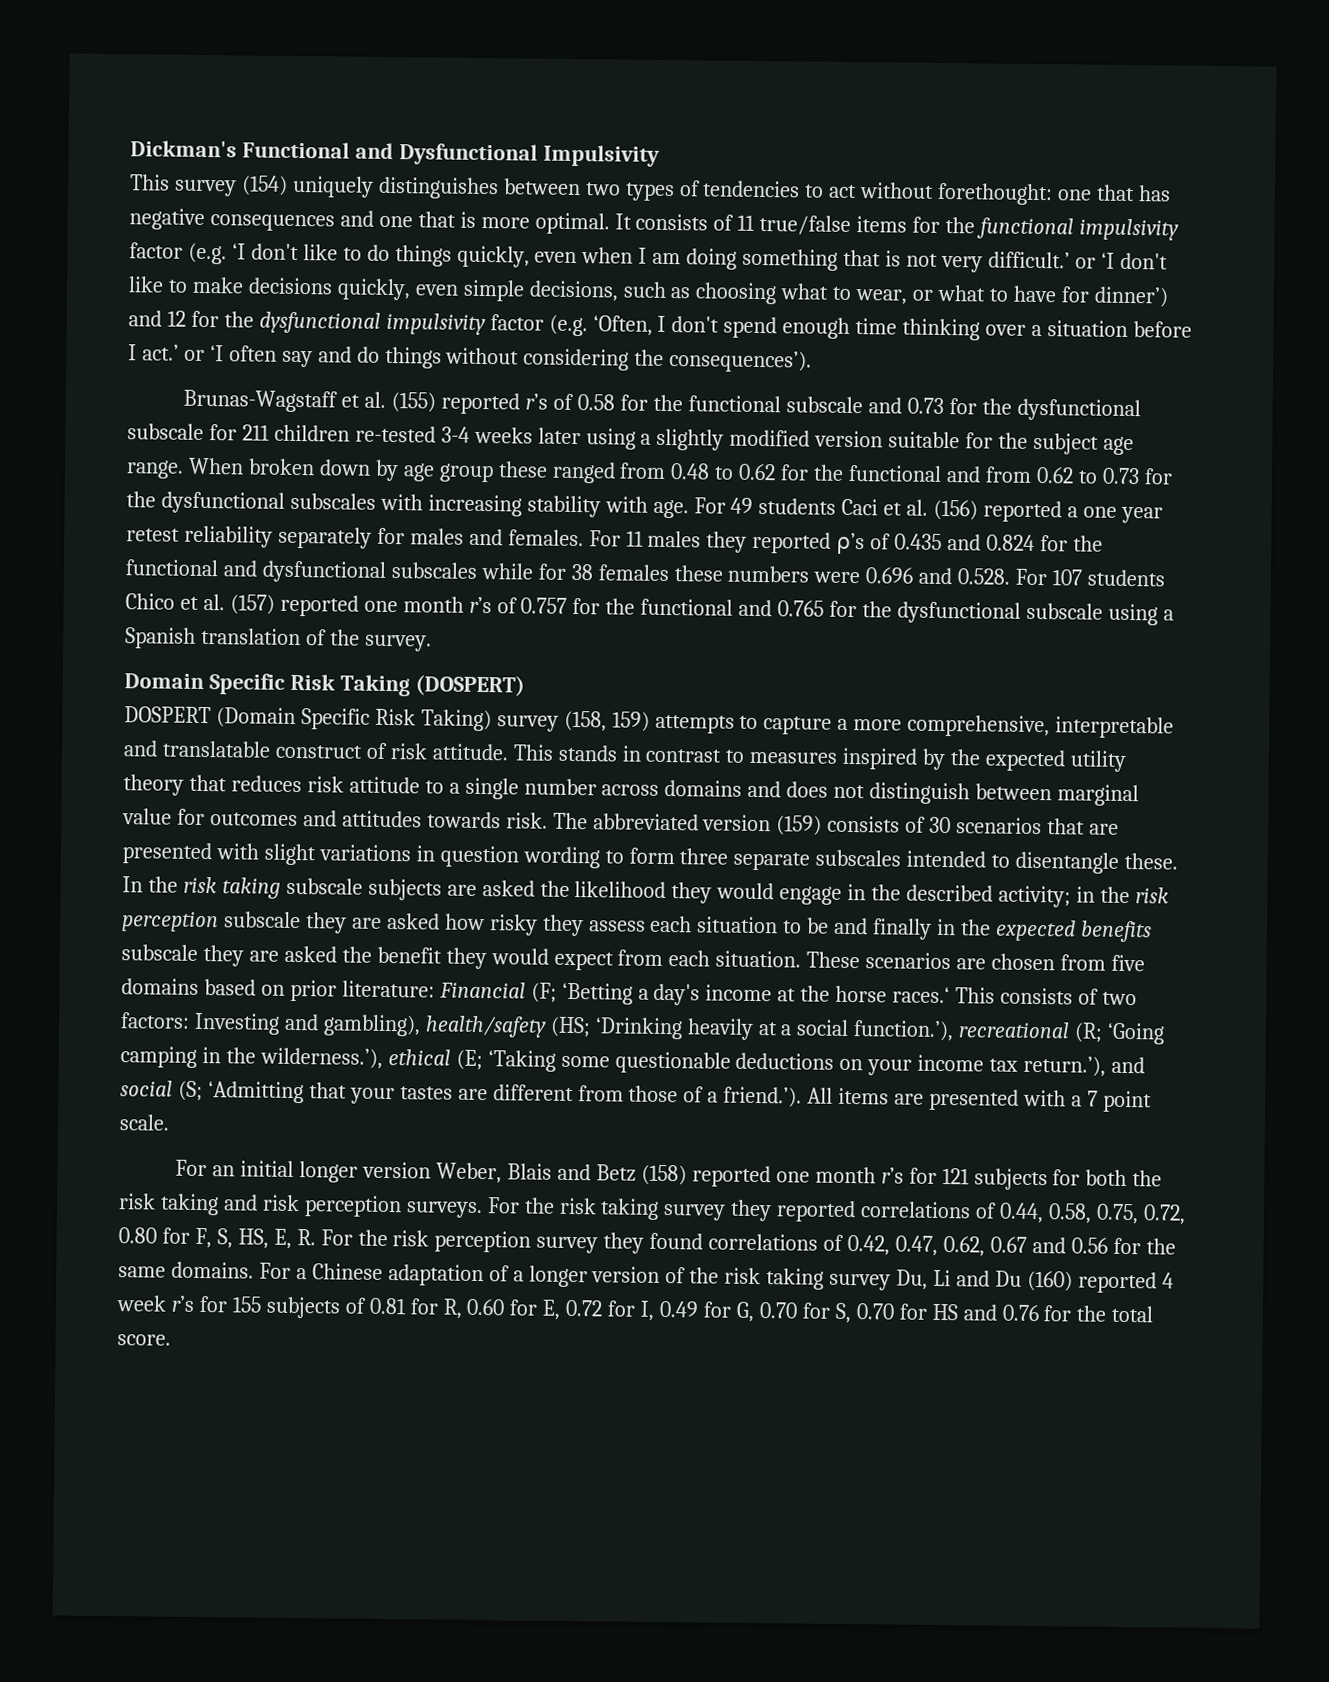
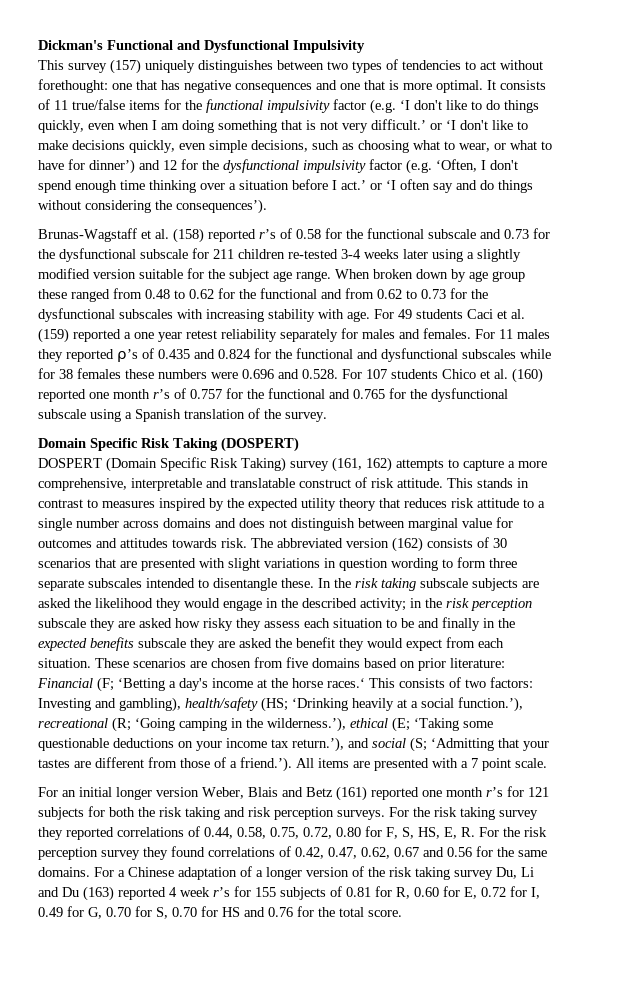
- This survey (154) uniquely distinguishes between two types of tendencies to act without forethought: one that has negative consequences and one that is more optimal.
+ This survey (157) uniquely distinguishes between two types of tendencies to act without forethought: one that has negative consequences and one that is more optimal.
- Brunas-Wagstaff et al. (155) reported r’s of 0.58 for the functional subscale and 0.73 for the dysfunctional subscale for 211 children re-tested 3-4 weeks later using a slightly modified version suitable for the subject age range.
+ Brunas-Wagstaff et al. (158) reported r’s of 0.58 for the functional subscale and 0.73 for the dysfunctional subscale for 211 children re-tested 3-4 weeks later using a slightly modified version suitable for the subject age range.
- For 49 students Caci et al. (156) reported a one year retest reliability separately for males and females.
+ For 49 students Caci et al. (159) reported a one year retest reliability separately for males and females.
- For 11 males they reported ⍴’s of 0.435 and 0.824 for the functional and dysfunctional subscales while for 38 females these numbers were 0.696 and 0.528. For 107 students Chico et al. (157) reported one month r’s of 0.757 for the functional and 0.765 for the dysfunctional subscale using a Spanish translation of the survey.
+ For 11 males they reported ⍴’s of 0.435 and 0.824 for the functional and dysfunctional subscales while for 38 females these numbers were 0.696 and 0.528. For 107 students Chico et al. (160) reported one month r’s of 0.757 for the functional and 0.765 for the dysfunctional subscale using a Spanish translation of the survey.
- DOSPERT (Domain Specific Risk Taking) survey (158, 159) attempts to capture a more comprehensive, interpretable and translatable construct of risk attitude.
+ DOSPERT (Domain Specific Risk Taking) survey (161, 162) attempts to capture a more comprehensive, interpretable and translatable construct of risk attitude.
- The abbreviated version (159) consists of 30 scenarios that are presented with slight variations in question wording to form three separate subscales intended to disentangle these.
+ The abbreviated version (162) consists of 30 scenarios that are presented with slight variations in question wording to form three separate subscales intended to disentangle these.
- For an initial longer version Weber, Blais and Betz (158) reported one month r’s for 121 subjects for both the risk taking and risk perception surveys.
+ For an initial longer version Weber, Blais and Betz (161) reported one month r’s for 121 subjects for both the risk taking and risk perception surveys.
- For a Chinese adaptation of a longer version of the risk taking survey Du, Li and Du (160) reported 4 week r’s for 155 subjects of 0.81 for R, 0.60 for E, 0.72 for I, 0.49 for G, 0.70 for S, 0.70 for HS and 0.76 for the total score.
+ For a Chinese adaptation of a longer version of the risk taking survey Du, Li and Du (163) reported 4 week r’s for 155 subjects of 0.81 for R, 0.60 for E, 0.72 for I, 0.49 for G, 0.70 for S, 0.70 for HS and 0.76 for the total score.

